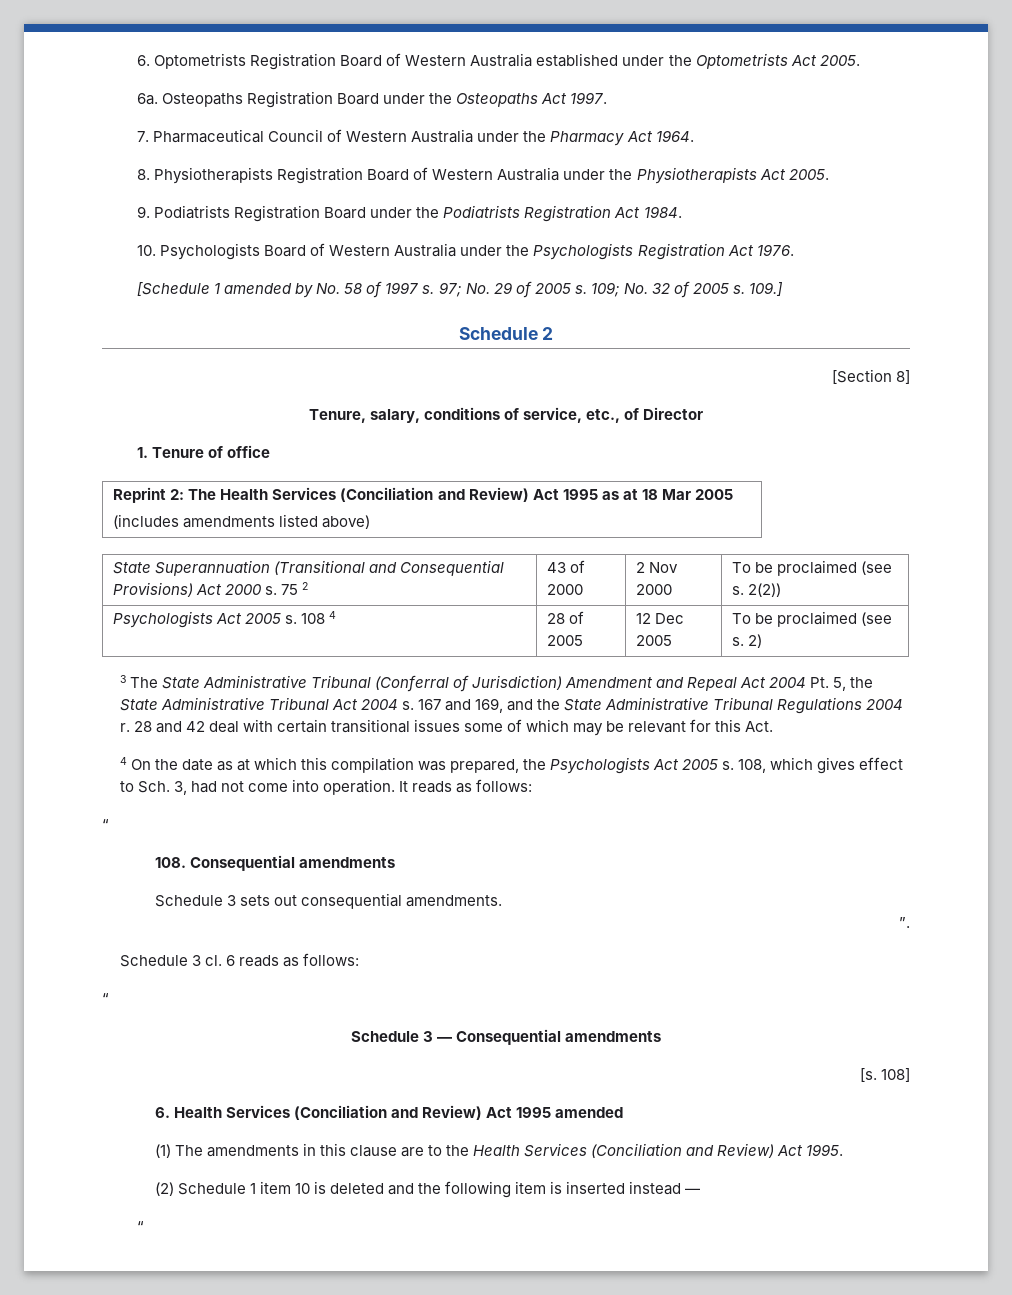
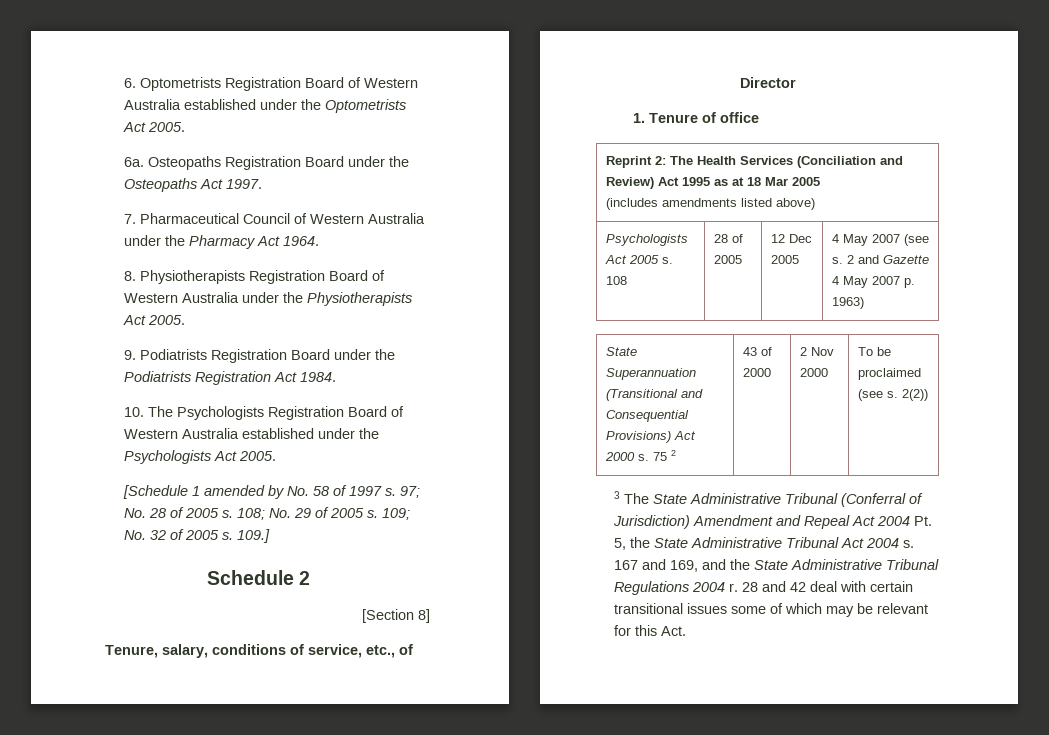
- 10. Psychologists Board of Western Australia under the Psychologists Registration Act 1976.
+ 10. The Psychologists Registration Board of Western Australia established under the Psychologists Act 2005.
- 97; No. 29 of 2005 s.
+ 97; No. 28 of 2005 s. 108; No. 29 of 2005 s.
+ Psychologists Act 2005 s. 108 | 28 of 2005 | 12 Dec 2005 | 4 May 2007 (see s. 2 and Gazette 4 May 2007 p. 1963)
- Psychologists Act 2005 s. 108 4 | 28 of 2005 | 12 Dec 2005 | To be proclaimed (see s. 2)
- 4 On the date as at which this compilation was prepared, the Psychologists Act 2005 s. 108, which gives effect to Sch. 3, had not come into operation. It reads as follows:
- “
- 108. Consequential amendments
- Schedule 3 sets out consequential amendments.
- ”.
- Schedule 3 cl. 6 reads as follows:
- “
- Schedule 3 — Consequential amendments
- [s. 108]
- 6. Health Services (Conciliation and Review) Act 1995 amended
- (1) The amendments in this clause are to the Health Services (Conciliation and Review) Act 1995.
- (2) Schedule 1 item 10 is deleted and the following item is inserted instead —
- “

